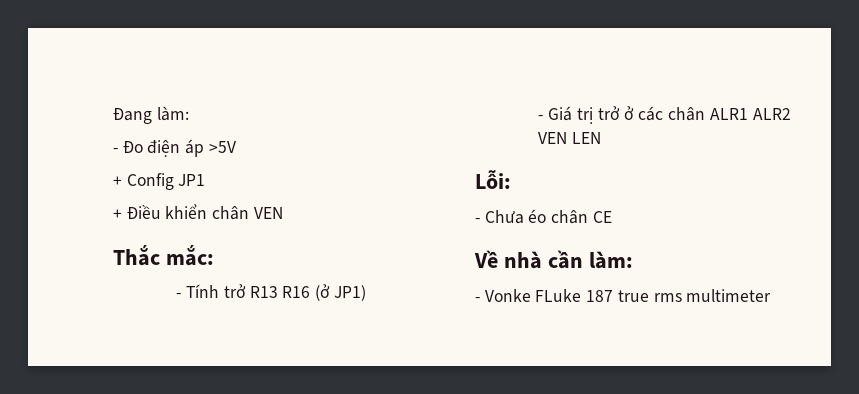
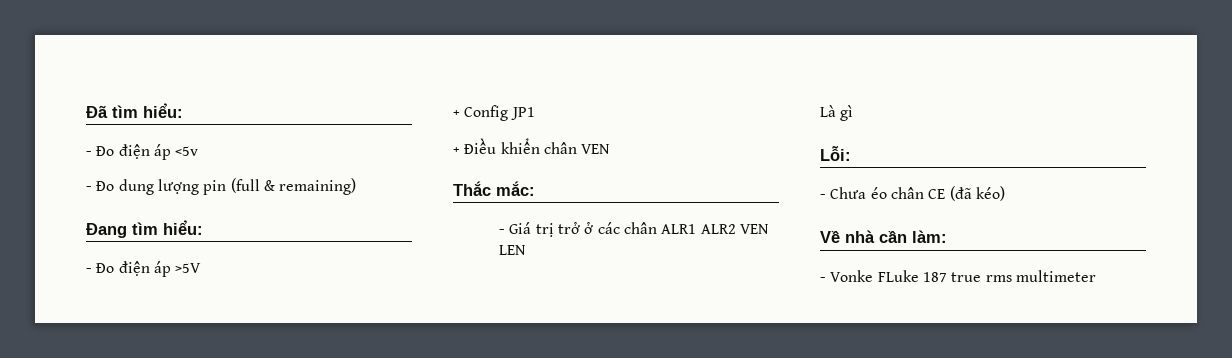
- Đang làm:
+ Đã tìm hiểu:
+ - Đo điện áp <5v
+ - Đo dung lượng pin (full & remaining)
+ Đang tìm hiểu:
- - Tính trở R13 R16 (ở JP1)
+ Là gì
- - Chưa éo chân CE
+ - Chưa éo chân CE (đã kéo)

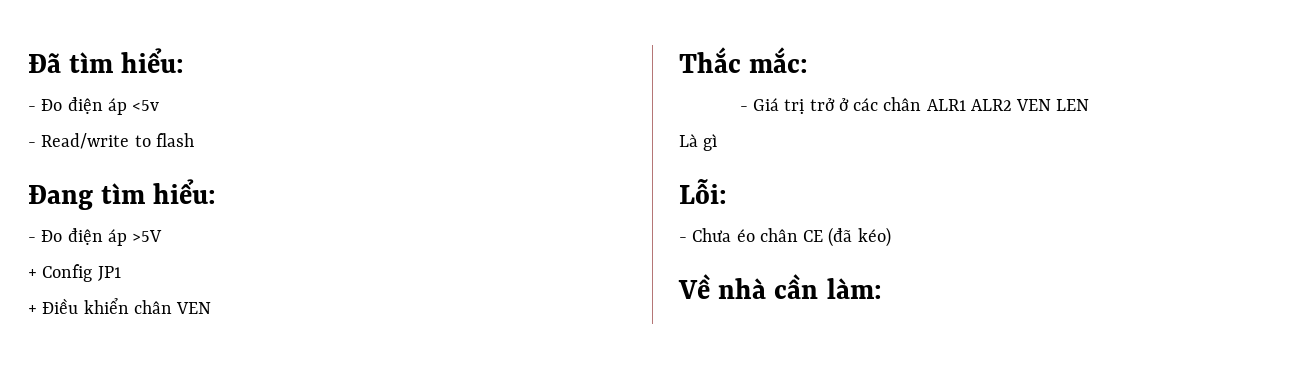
- - Đo dung lượng pin (full & remaining)
+ - Read/write to flash
- - Vonke FLuke 187 true rms multimeter

